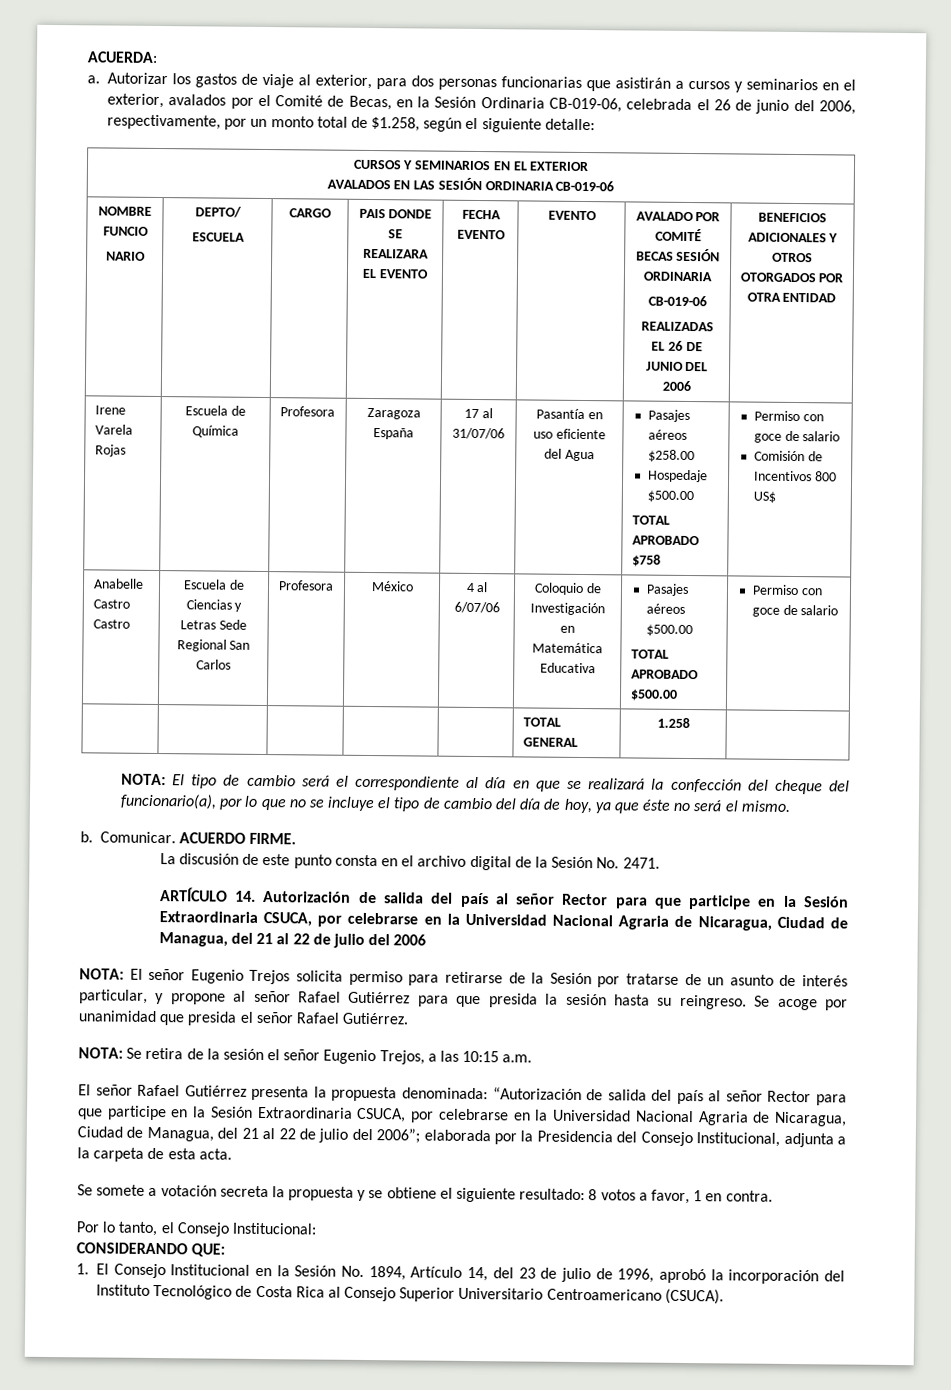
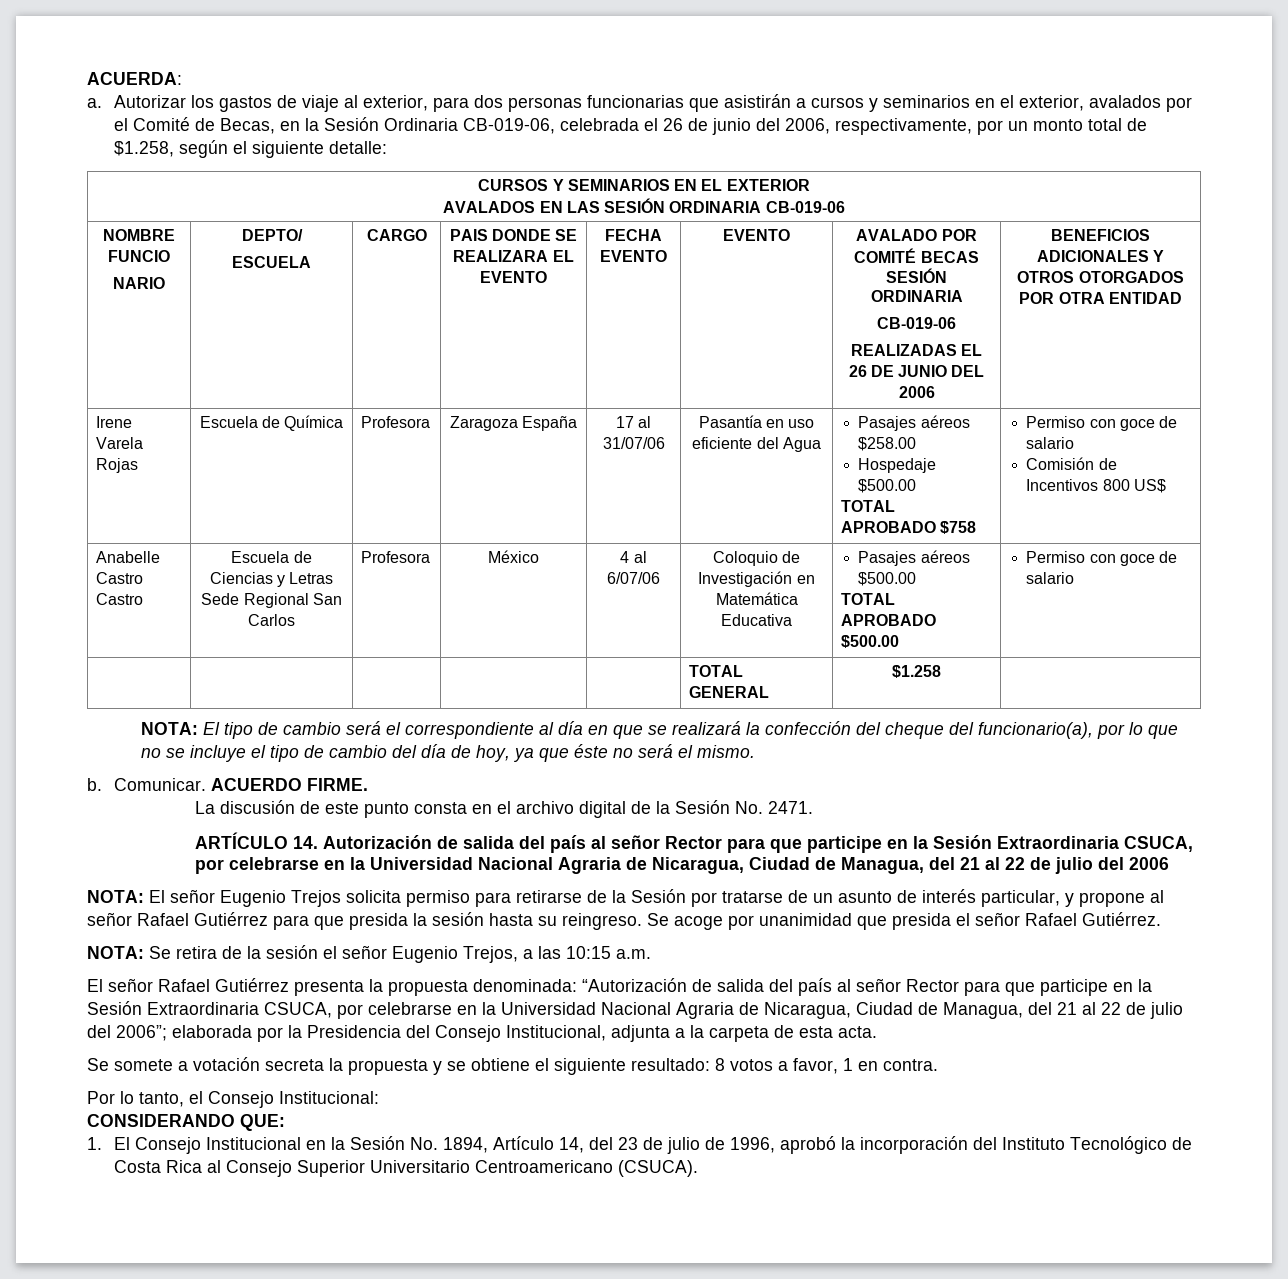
- | | | | | TOTAL GENERAL | 1.258 |
+ | | | | | TOTAL GENERAL | $1.258 |

